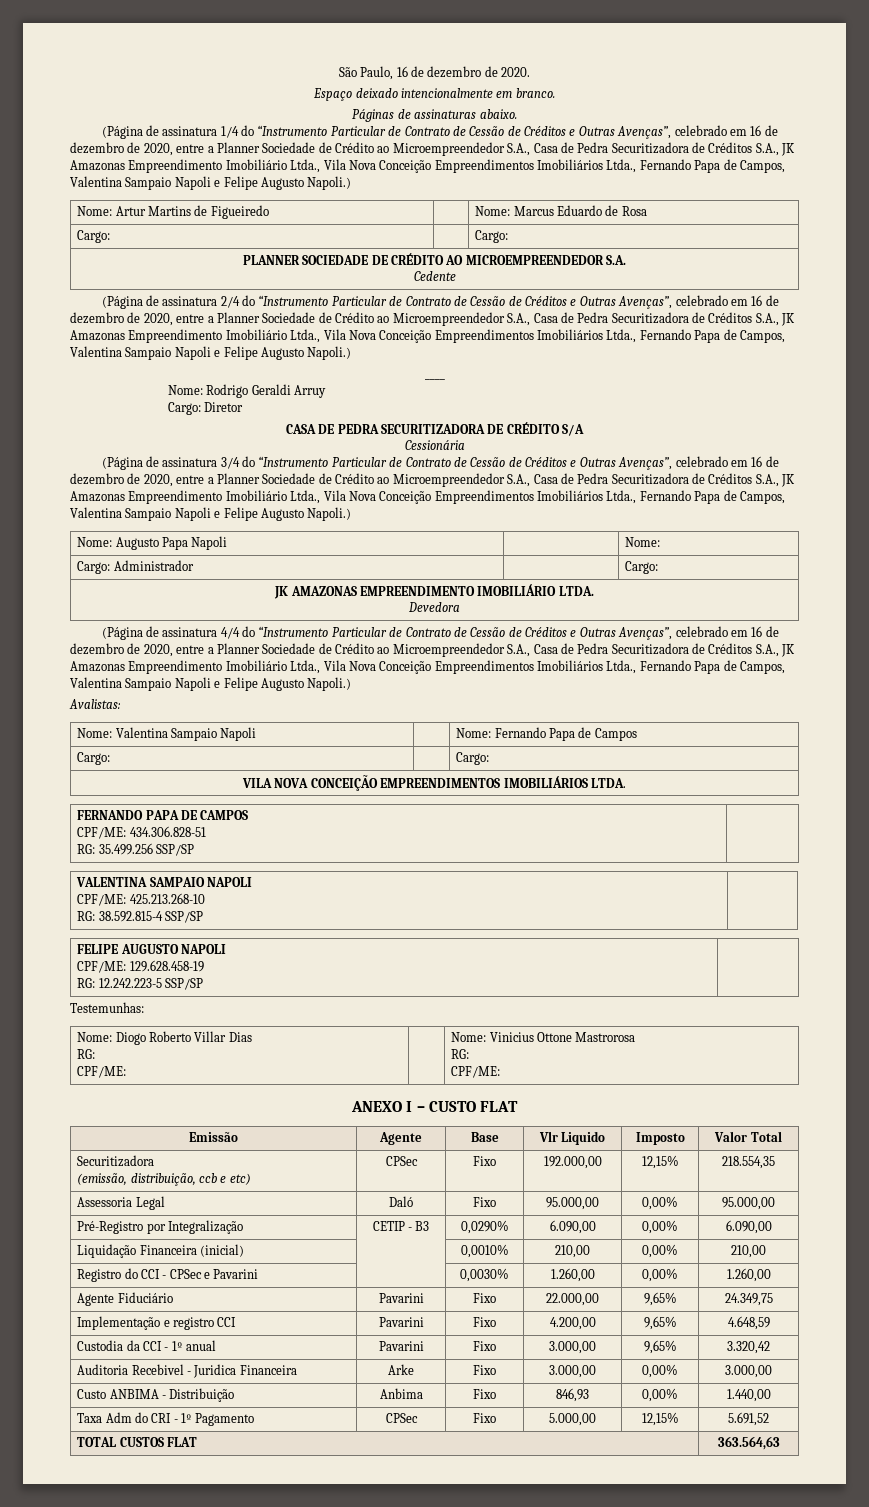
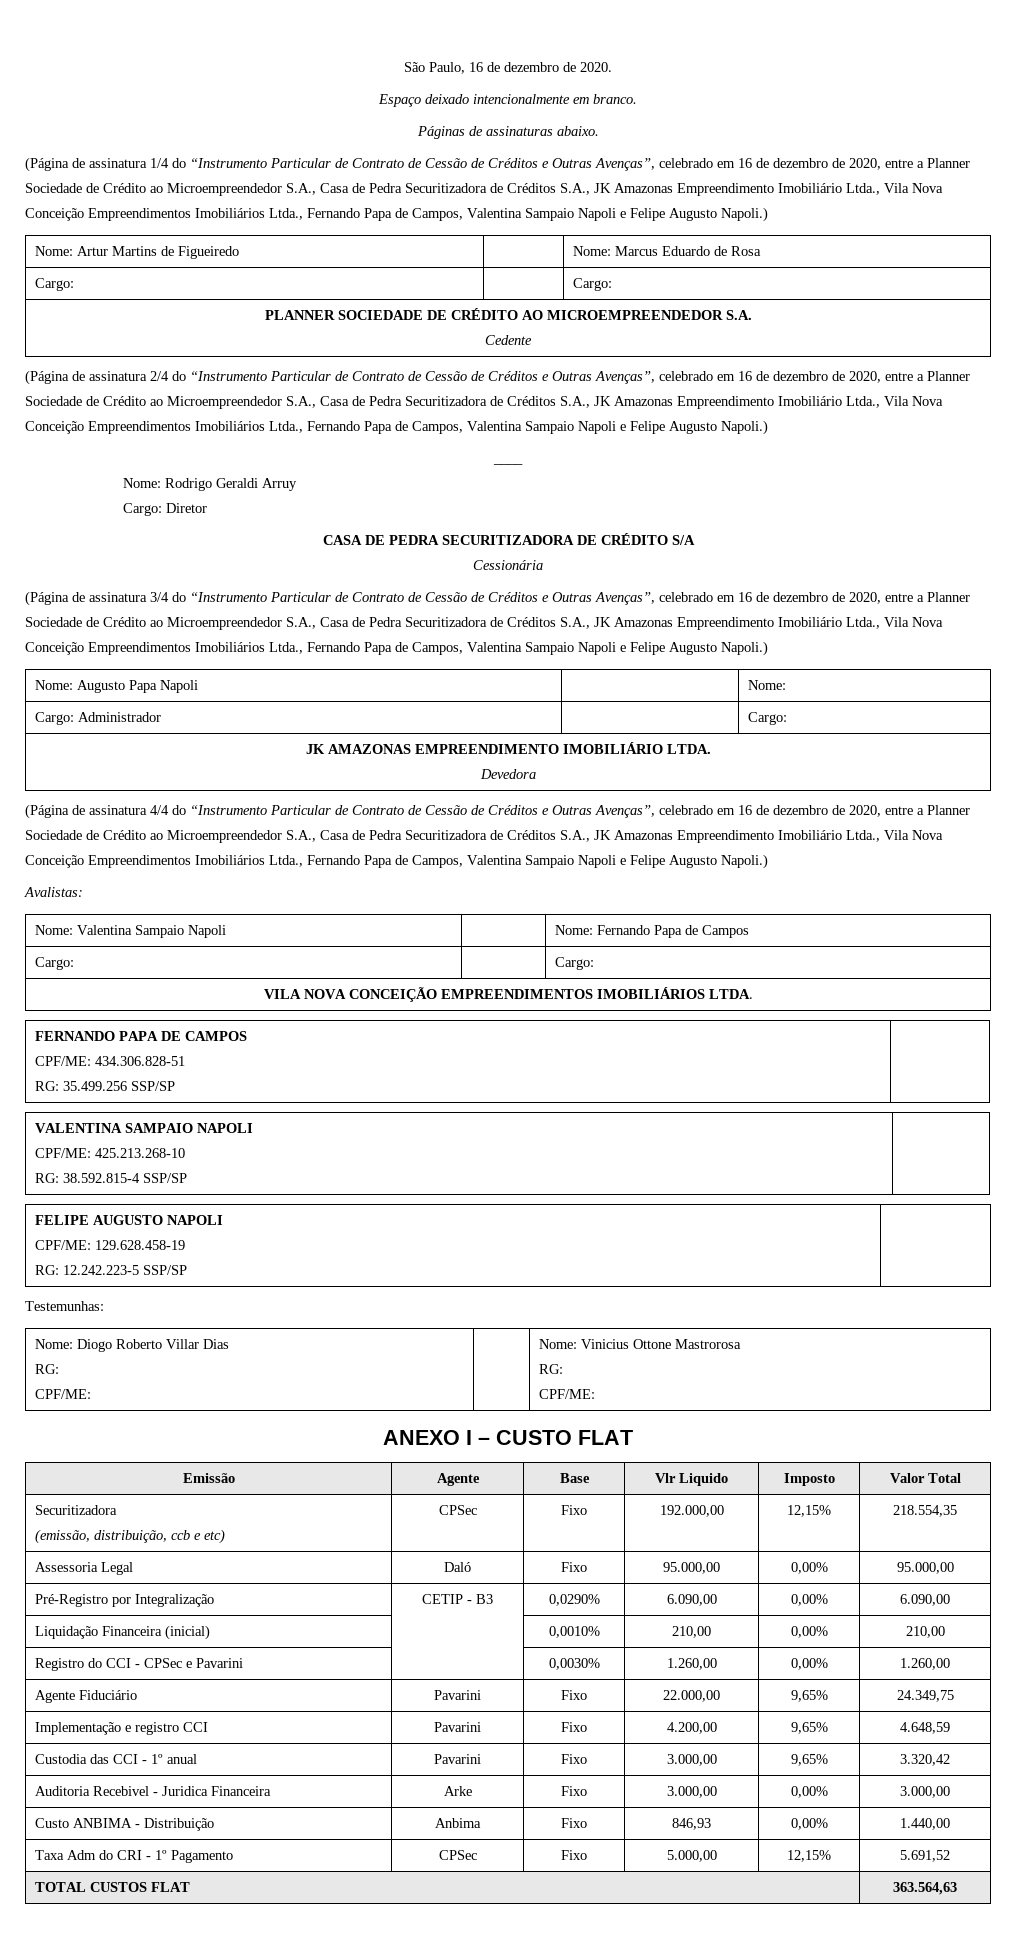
- Custodia da CCI - 1º anual | Pavarini | Fixo | 3.000,00 | 9,65% | 3.320,42
+ Custodia das CCI - 1º anual | Pavarini | Fixo | 3.000,00 | 9,65% | 3.320,42

